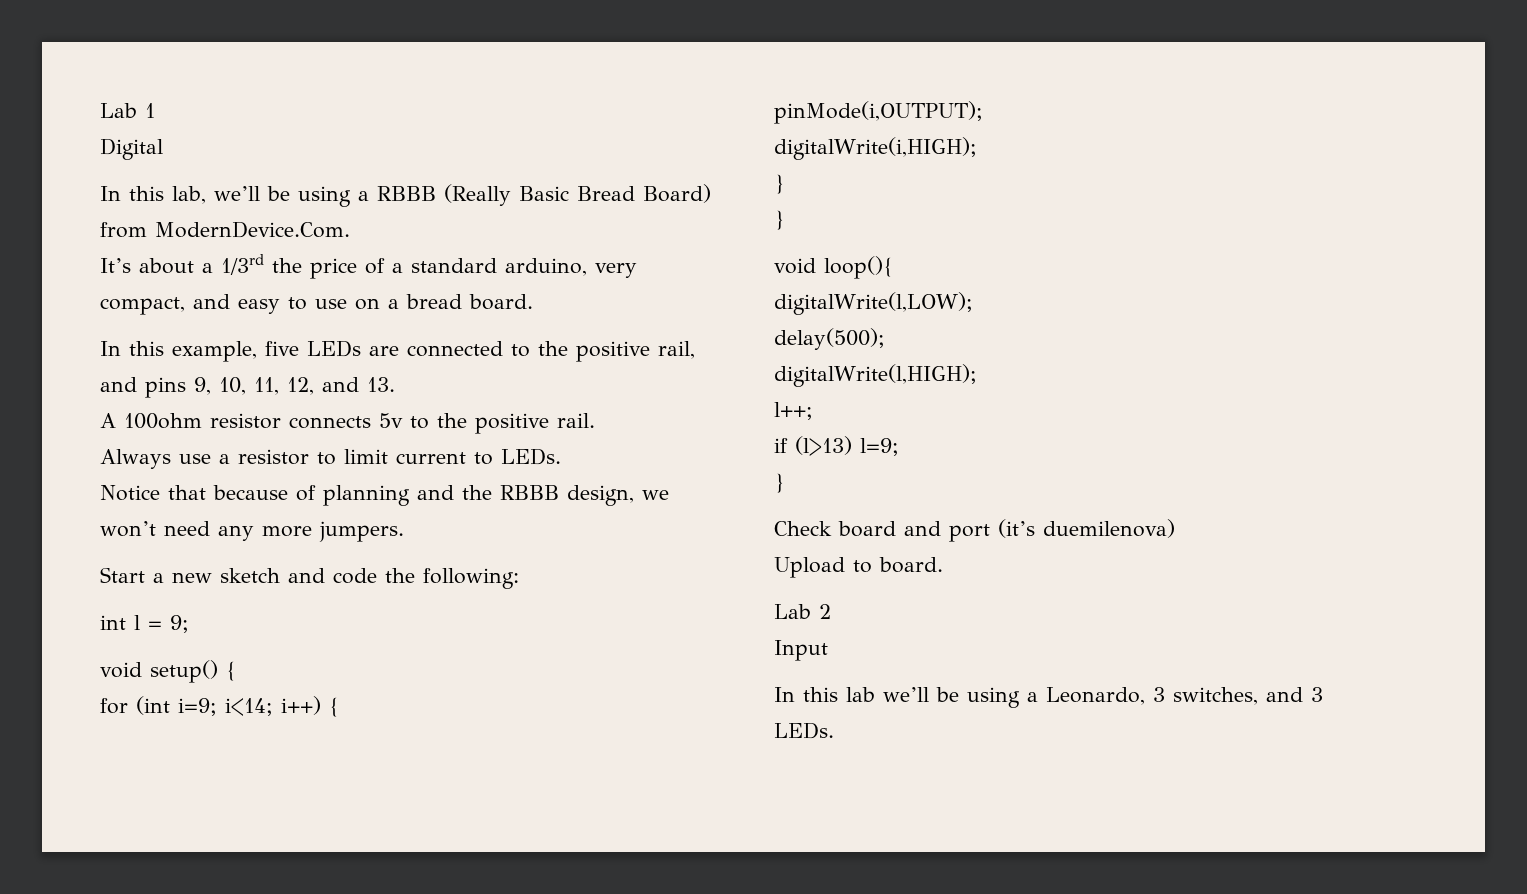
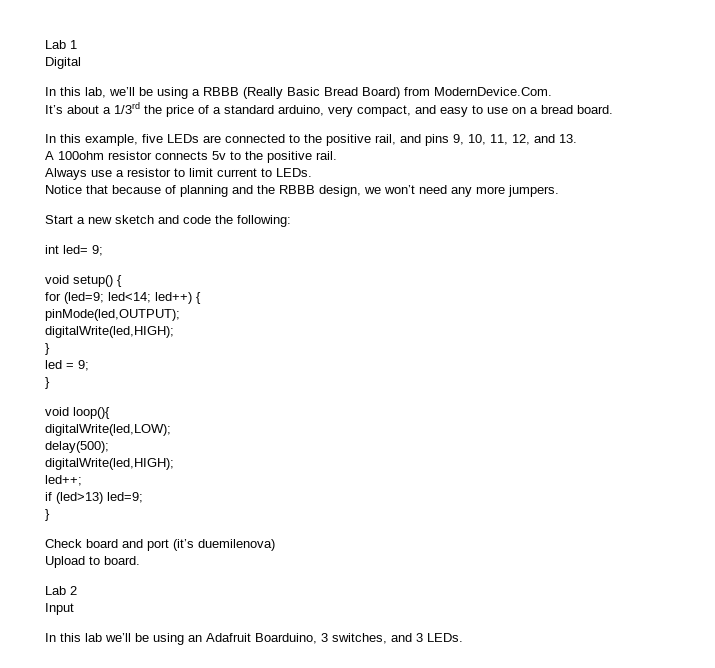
- int l = 9;
+ int led= 9;
- for (int i=9; i<14; i++) {
- pinMode(i,OUTPUT);
- digitalWrite(i,HIGH);
+ for (led=9; led<14; led++) {
+ pinMode(led,OUTPUT);
+ digitalWrite(led,HIGH);
  }
+ led = 9;
- digitalWrite(l,LOW);
+ digitalWrite(led,LOW);
  delay(500);
- digitalWrite(l,HIGH);
- l++;
+ digitalWrite(led,HIGH);
+ led++;
- if (l>13) l=9;
+ if (led>13) led=9;
- In this lab we’ll be using a Leonardo, 3 switches, and 3 LEDs.
+ In this lab we’ll be using an Adafruit Boarduino, 3 switches, and 3 LEDs.

